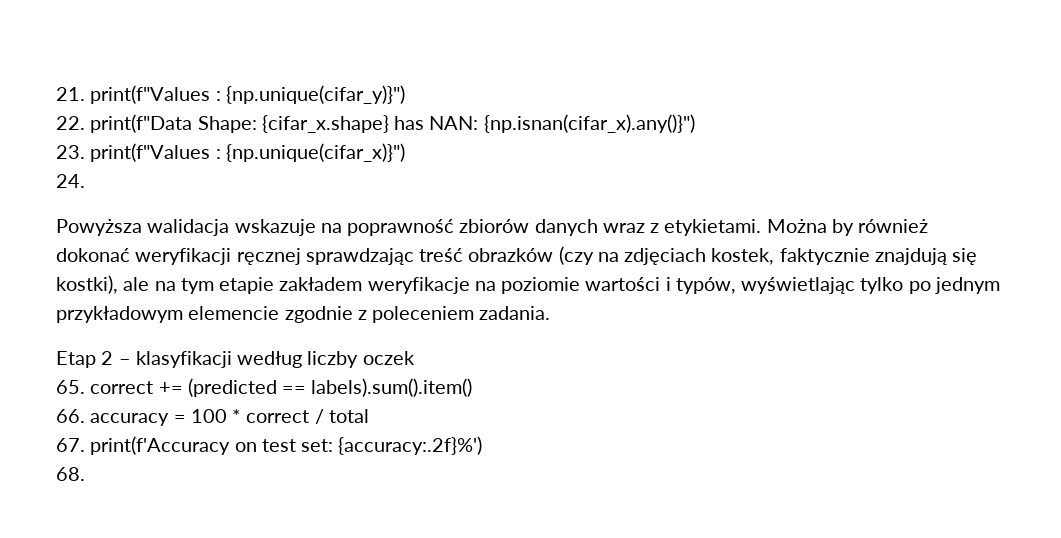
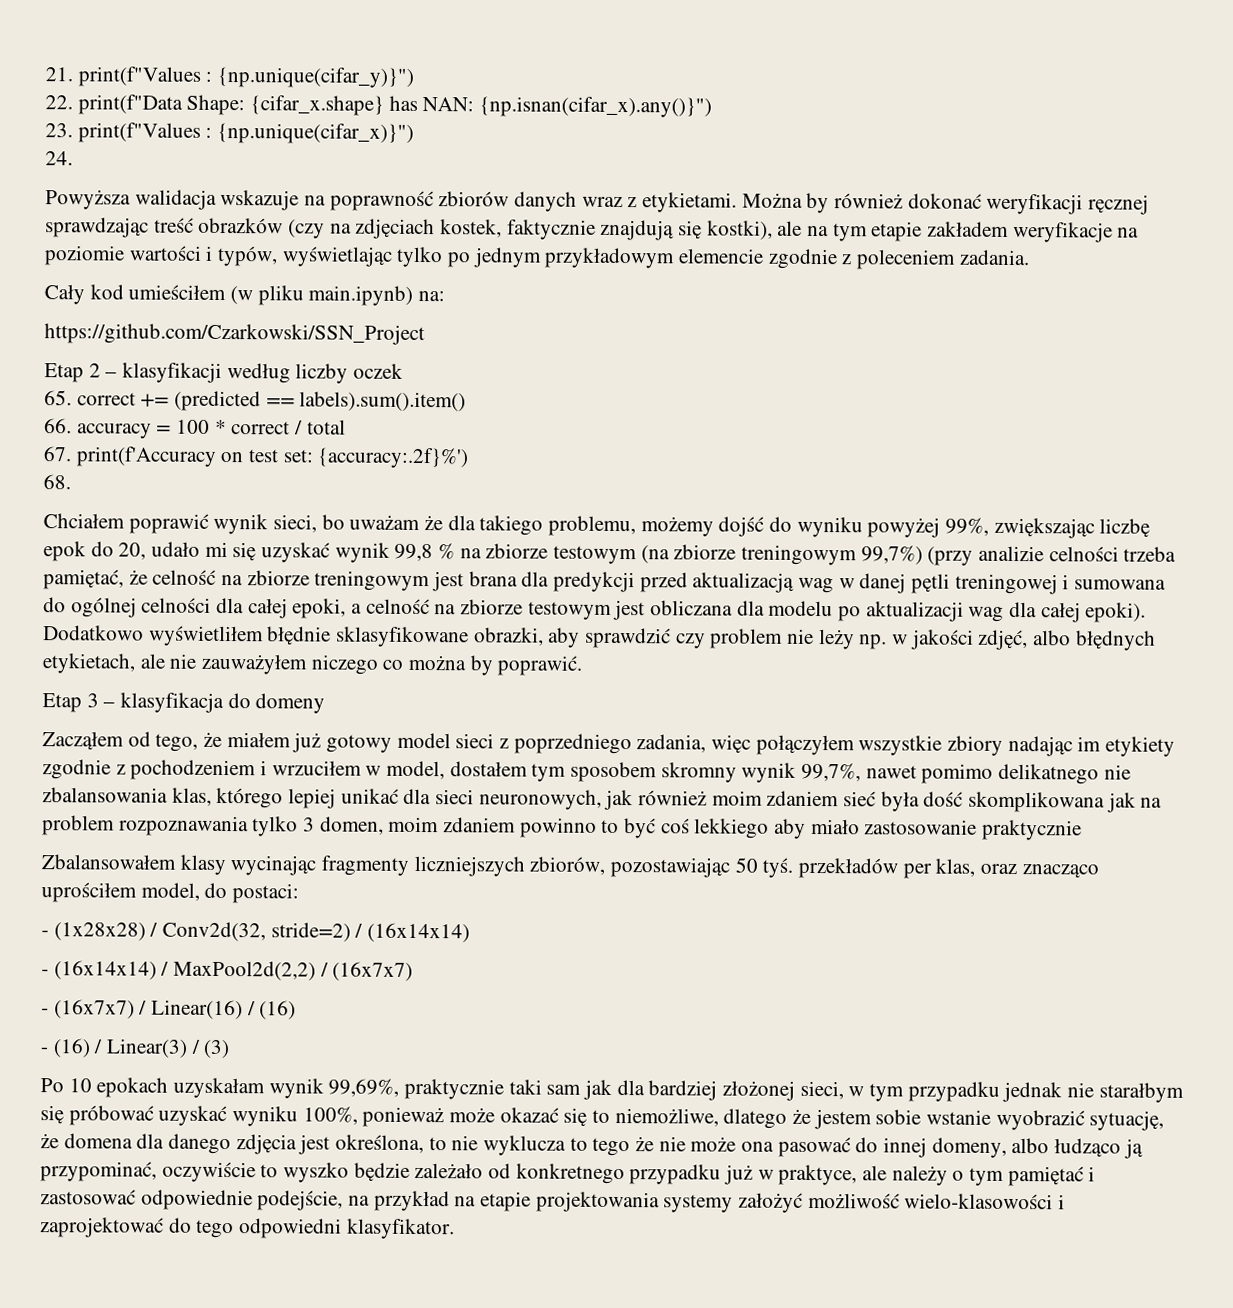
+ Cały kod umieściłem (w pliku main.ipynb) na:
+ https://github.com/Czarkowski/SSN_Project
+ Chciałem poprawić wynik sieci, bo uważam że dla takiego problemu, możemy dojść do wyniku powyżej 99%, zwiększając liczbę epok do 20, udało mi się uzyskać wynik 99,8 % na zbiorze testowym (na zbiorze treningowym 99,7%) (przy analizie celności trzeba pamiętać, że celność na zbiorze treningowym jest brana dla predykcji przed aktualizacją wag w danej pętli treningowej i sumowana do ogólnej celności dla całej epoki, a celność na zbiorze testowym jest obliczana dla modelu po aktualizacji wag dla całej epoki). Dodatkowo wyświetliłem błędnie sklasyfikowane obrazki, aby sprawdzić czy problem nie leży np. w jakości zdjęć, albo błędnych etykietach, ale nie zauważyłem niczego co można by poprawić.
+ Etap 3 – klasyfikacja do domeny
+ Zacząłem od tego, że miałem już gotowy model sieci z poprzedniego zadania, więc połączyłem wszystkie zbiory nadając im etykiety zgodnie z pochodzeniem i wrzuciłem w model, dostałem tym sposobem skromny wynik 99,7%, nawet pomimo delikatnego nie zbalansowania klas, którego lepiej unikać dla sieci neuronowych, jak również moim zdaniem sieć była dość skomplikowana jak na problem rozpoznawania tylko 3 domen, moim zdaniem powinno to być coś lekkiego aby miało zastosowanie praktycznie
+ Zbalansowałem klasy wycinając fragmenty liczniejszych zbiorów, pozostawiając 50 tyś. przekładów per klas, oraz znacząco uprościłem model, do postaci:
+ - (1x28x28) / Conv2d(32, stride=2) / (16x14x14)
+ - (16x14x14) / MaxPool2d(2,2) / (16x7x7)
+ - (16x7x7) / Linear(16) / (16)
+ - (16) / Linear(3) / (3)
+ Po 10 epokach uzyskałam wynik 99,69%, praktycznie taki sam jak dla bardziej złożonej sieci, w tym przypadku jednak nie starałbym się próbować uzyskać wyniku 100%, ponieważ może okazać się to niemożliwe, dlatego że jestem sobie wstanie wyobrazić sytuację, że domena dla danego zdjęcia jest określona, to nie wyklucza to tego że nie może ona pasować do innej domeny, albo łudząco ją przypominać, oczywiście to wyszko będzie zależało od konkretnego przypadku już w praktyce, ale należy o tym pamiętać i zastosować odpowiednie podejście, na przykład na etapie projektowania systemy założyć możliwość wielo-klasowości i zaprojektować do tego odpowiedni klasyfikator.

